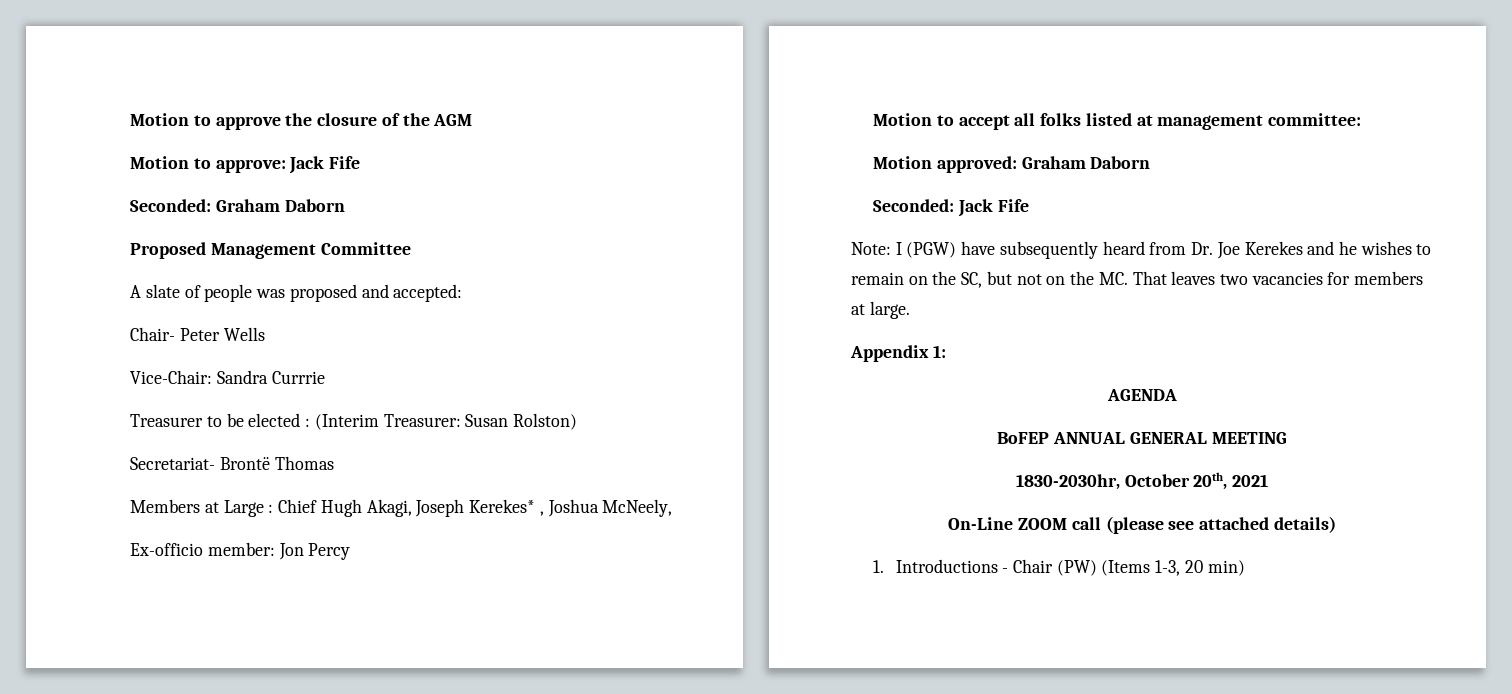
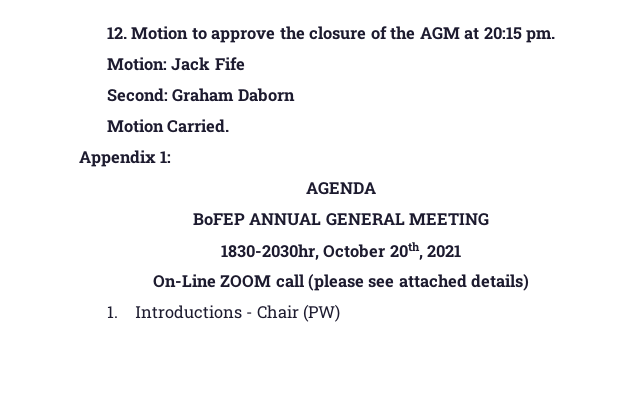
- Motion to approve the closure of the AGM
- Motion to approve: Jack Fife
- Seconded: Graham Daborn
- Proposed Management Committee
- A slate of people was proposed and accepted:
- Chair- Peter Wells
- Vice-Chair: Sandra Currrie
- Treasurer to be elected : (Interim Treasurer: Susan Rolston)
- Secretariat- Brontë Thomas
- Members at Large : Chief Hugh Akagi, Joseph Kerekes* , Joshua McNeely,
- Ex-officio member: Jon Percy
- Motion to accept all folks listed at management committee:
- Motion approved: Graham Daborn
- Seconded: Jack Fife
- Note: I (PGW) have subsequently heard from Dr. Joe Kerekes and he wishes to remain on the SC, but not on the MC. That leaves two vacancies for members at large.
+ 12. Motion to approve the closure of the AGM at 20:15 pm.
+ Motion: Jack Fife
+ Second: Graham Daborn
+ Motion Carried.
- 1. Introductions - Chair (PW) (Items 1-3, 20 min)
+ 1. Introductions - Chair (PW)

